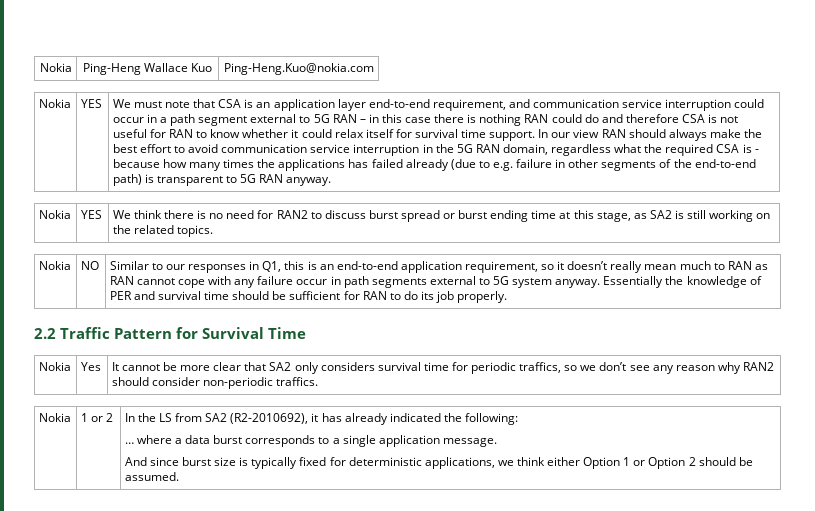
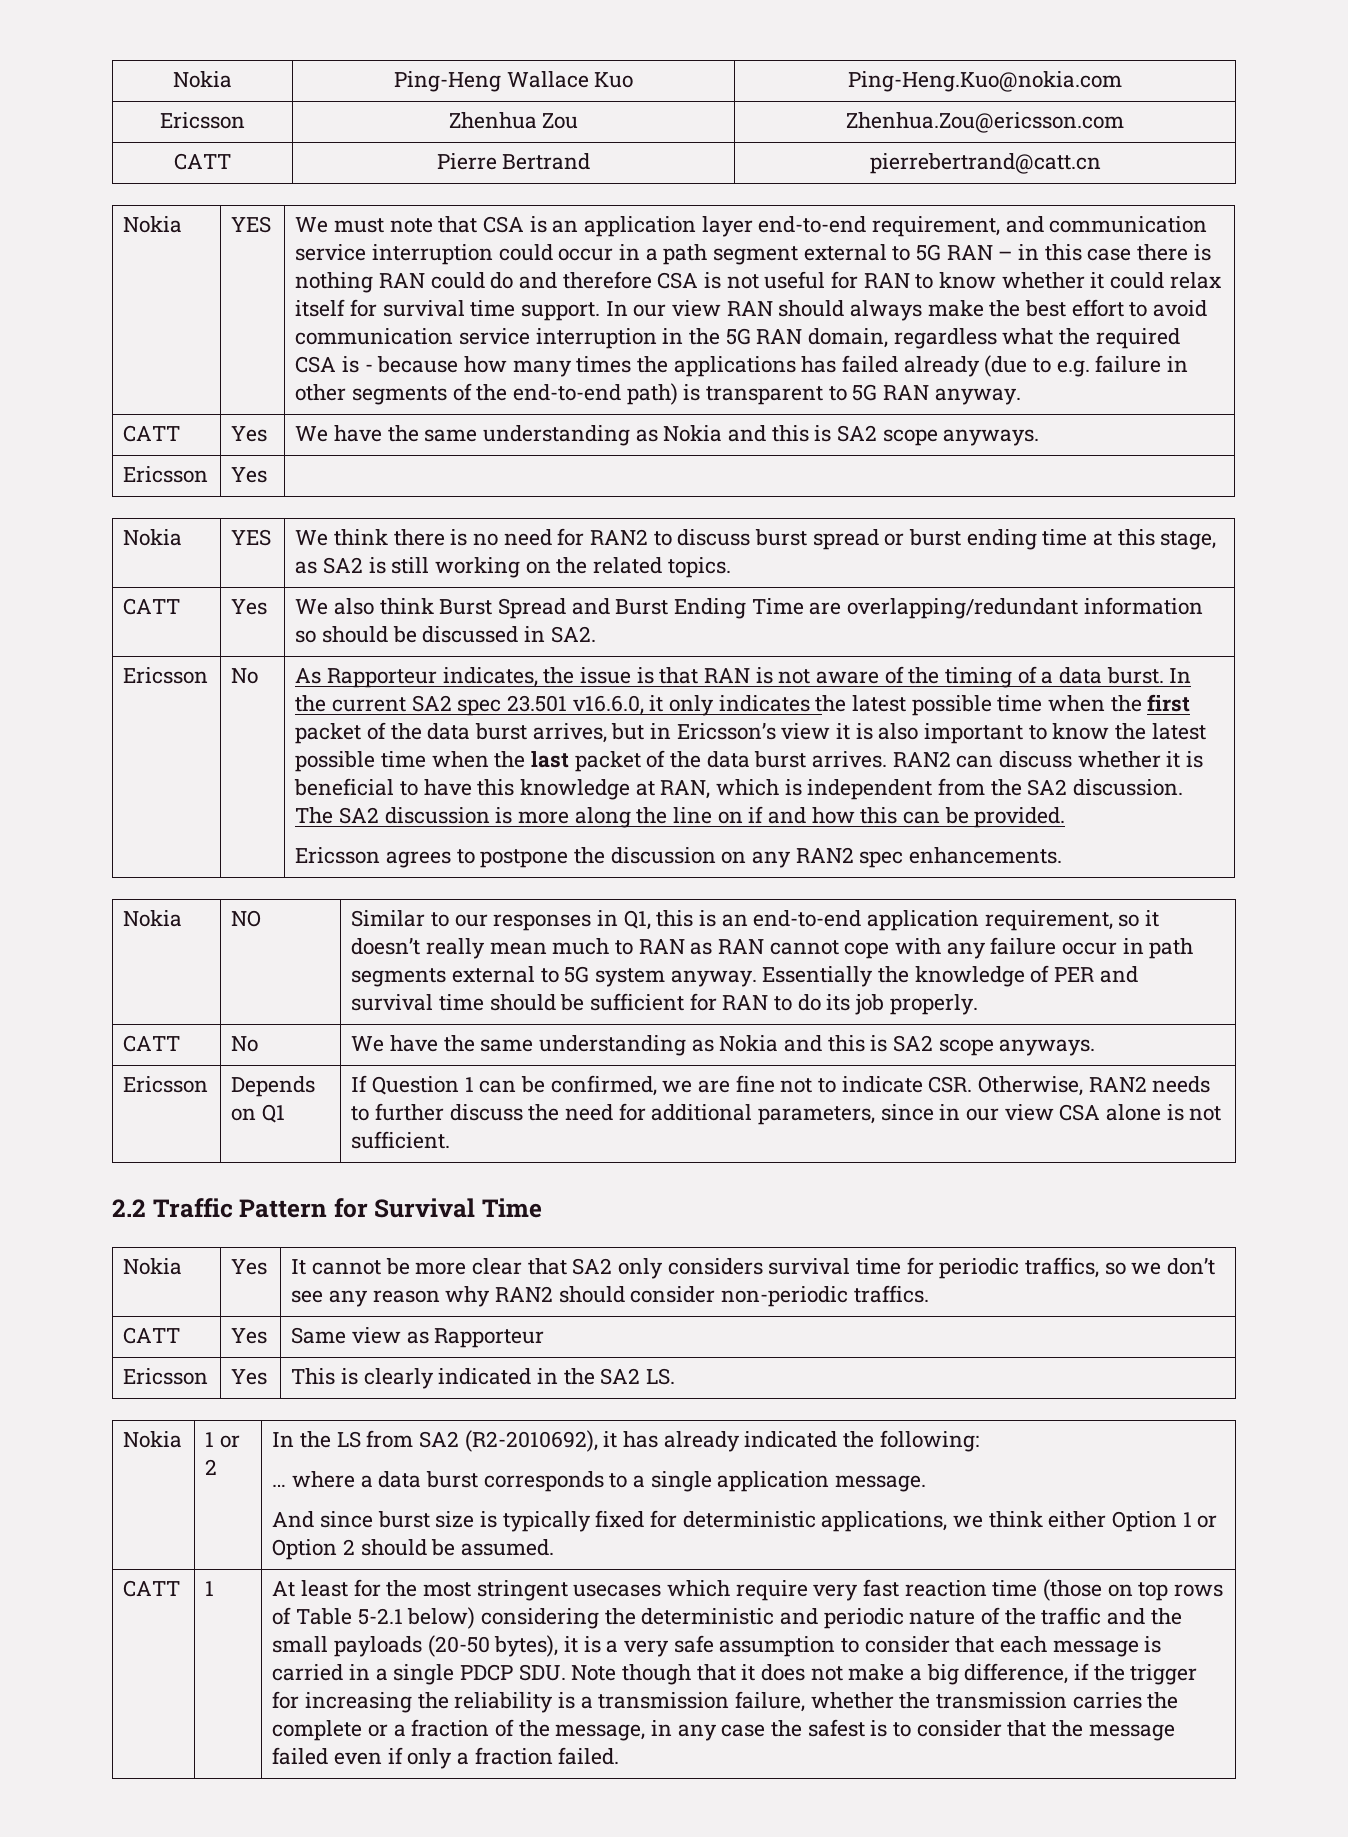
+ Ericsson | Zhenhua Zou | Zhenhua.Zou@ericsson.com
+ CATT | Pierre Bertrand | pierrebertrand@catt.cn
+ CATT | Yes | We have the same understanding as Nokia and this is SA2 scope anyways.
+ Ericsson | Yes |
+ CATT | Yes | We also think Burst Spread and Burst Ending Time are overlapping/redundant information so should be discussed in SA2.
+ Ericsson | No | As Rapporteur indicates, the issue is that RAN is not aware of the timing of a data burst. In the current SA2 spec 23.501 v16.6.0, it only indicates the latest possible time when the first packet of the data burst arrives, but in Ericsson’s view it is also important to know the latest possible time when the last packet of the data burst arrives. RAN2 can discuss whether it is beneficial to have this knowledge at RAN, which is independent from the SA2 discussion. The SA2 discussion is more along the line on if and how this can be provided.
+ Ericsson agrees to postpone the discussion on any RAN2 spec enhancements.
+ CATT | No | We have the same understanding as Nokia and this is SA2 scope anyways.
+ Ericsson | Depends on Q1 | If Question 1 can be confirmed, we are fine not to indicate CSR. Otherwise, RAN2 needs to further discuss the need for additional parameters, since in our view CSA alone is not sufficient.
+ CATT | Yes | Same view as Rapporteur
+ Ericsson | Yes | This is clearly indicated in the SA2 LS.
+ CATT | 1 | At least for the most stringent usecases which require very fast reaction time (those on top rows of Table 5-2.1 below) considering the deterministic and periodic nature of the traffic and the small payloads (20-50 bytes), it is a very safe assumption to consider that each message is carried in a single PDCP SDU. Note though that it does not make a big difference, if the trigger for increasing the reliability is a transmission failure, whether the transmission carries the complete or a fraction of the message, in any case the safest is to consider that the message failed even if only a fraction failed.

